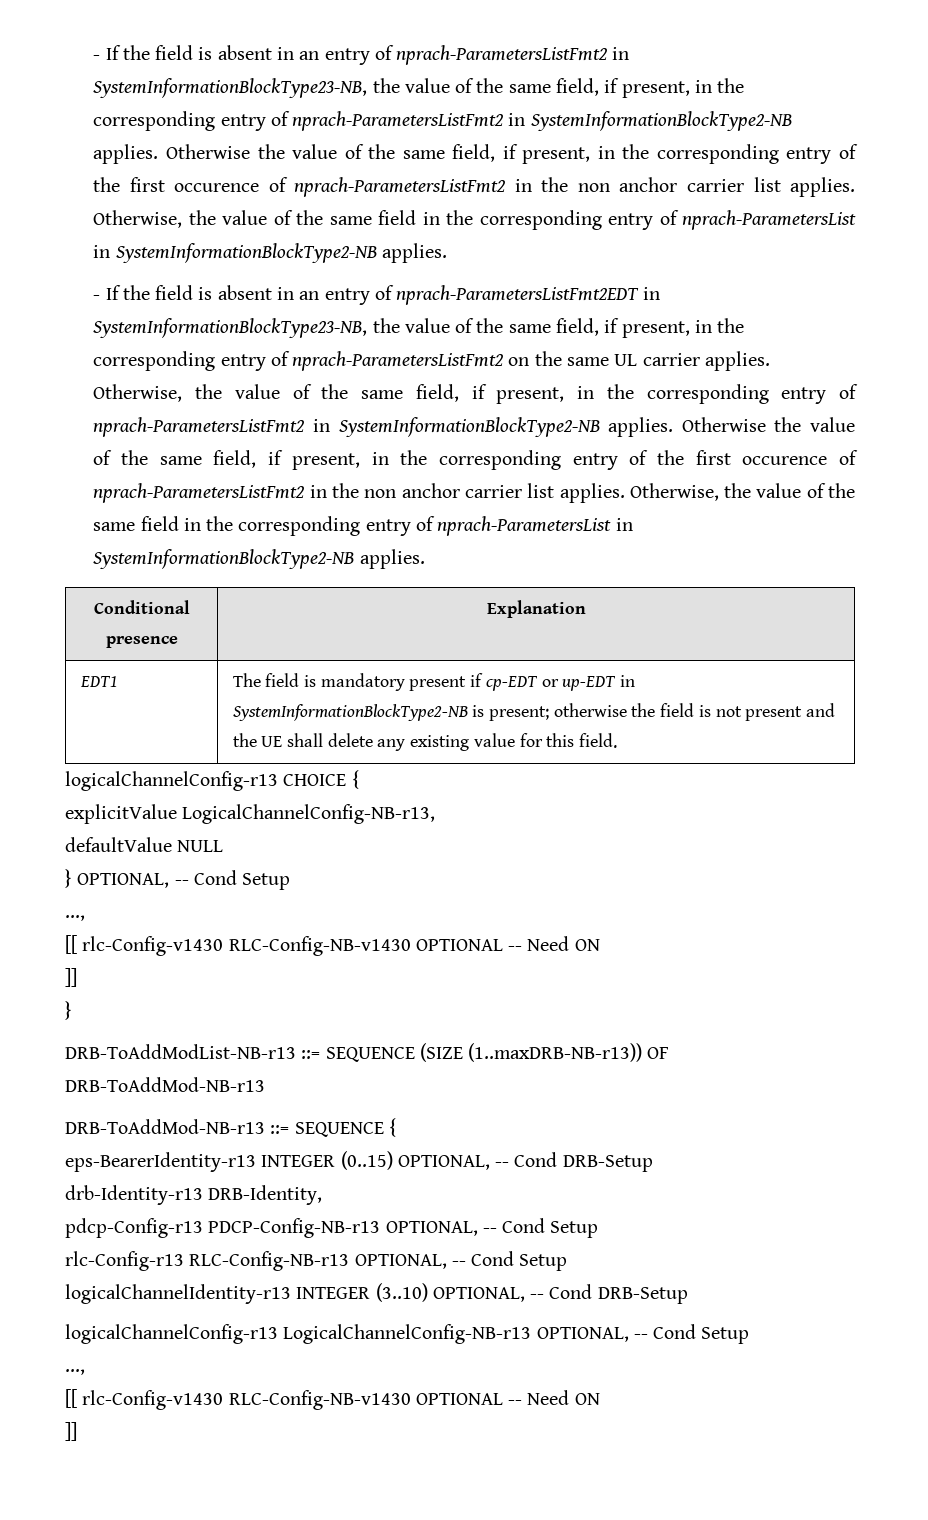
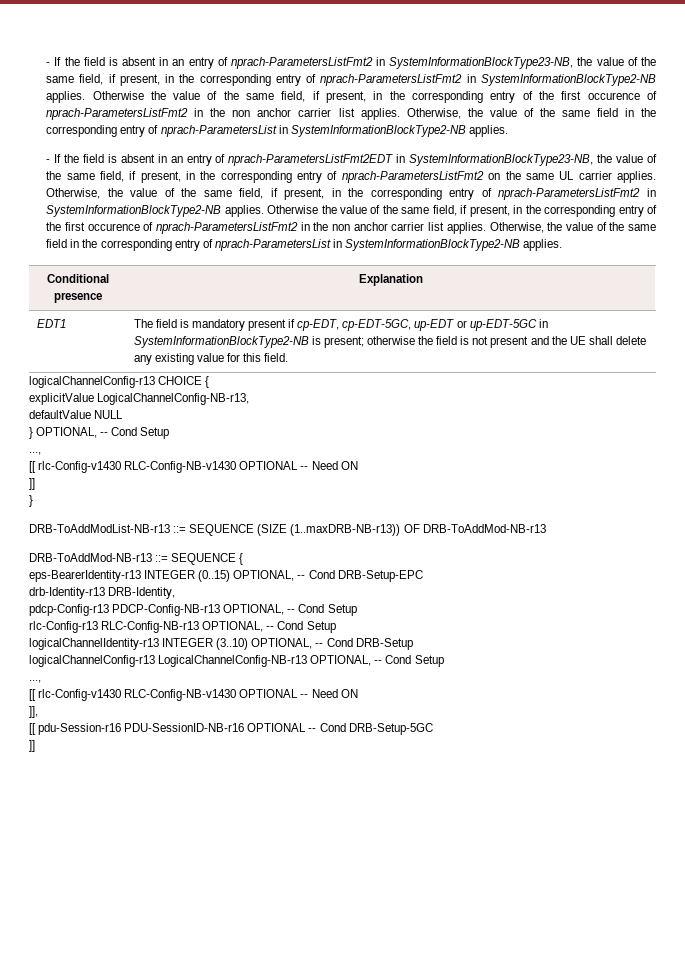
- EDT1 | The field is mandatory present if cp-EDT or up-EDT in SystemInformationBlockType2-NB is present; otherwise the field is not present and the UE shall delete any existing value for this field.
+ EDT1 | The field is mandatory present if cp-EDT, cp-EDT-5GC, up-EDT or up-EDT-5GC in SystemInformationBlockType2-NB is present; otherwise the field is not present and the UE shall delete any existing value for this field.
- eps-BearerIdentity-r13 INTEGER (0..15) OPTIONAL, -- Cond DRB-Setup
+ eps-BearerIdentity-r13 INTEGER (0..15) OPTIONAL, -- Cond DRB-Setup-EPC
+ ]],
+ [[ pdu-Session-r16 PDU-SessionID-NB-r16 OPTIONAL -- Cond DRB-Setup-5GC

